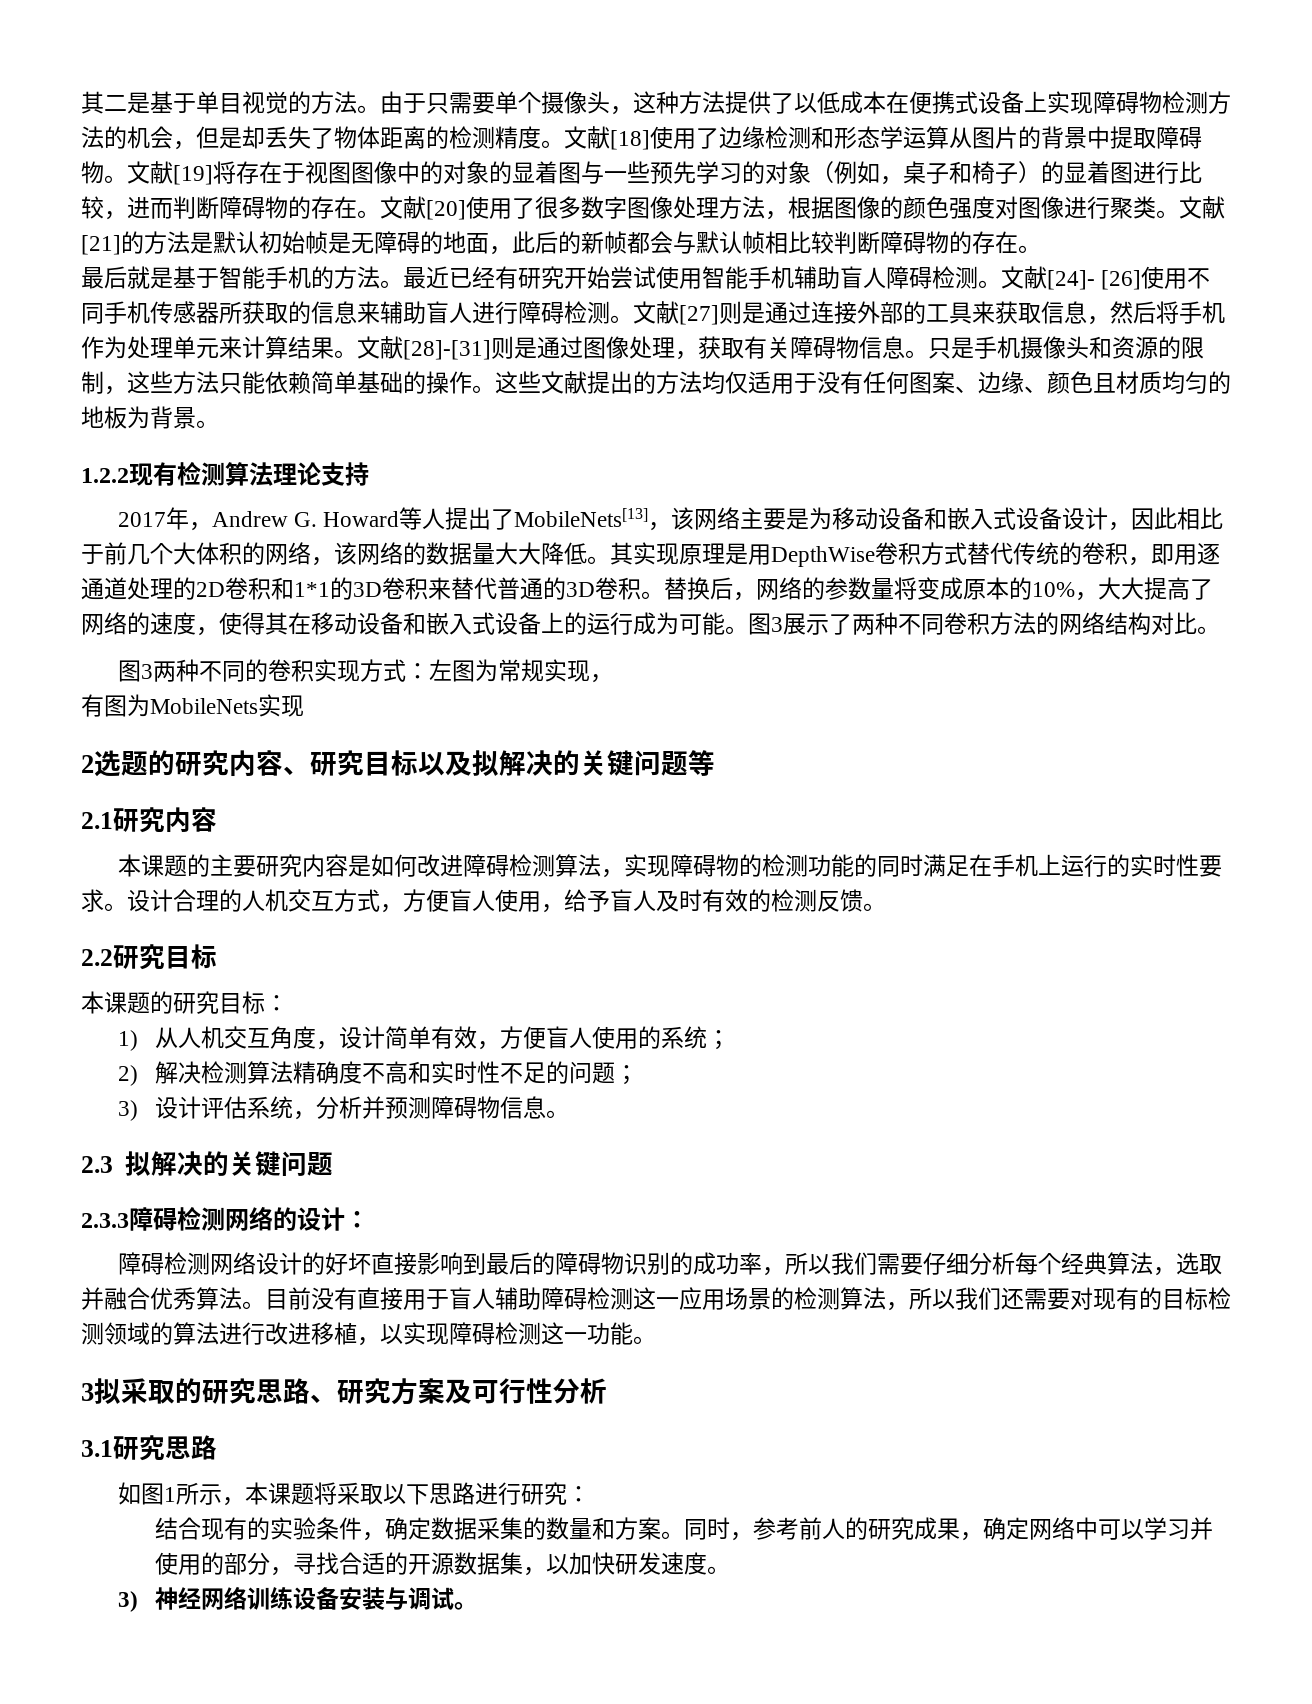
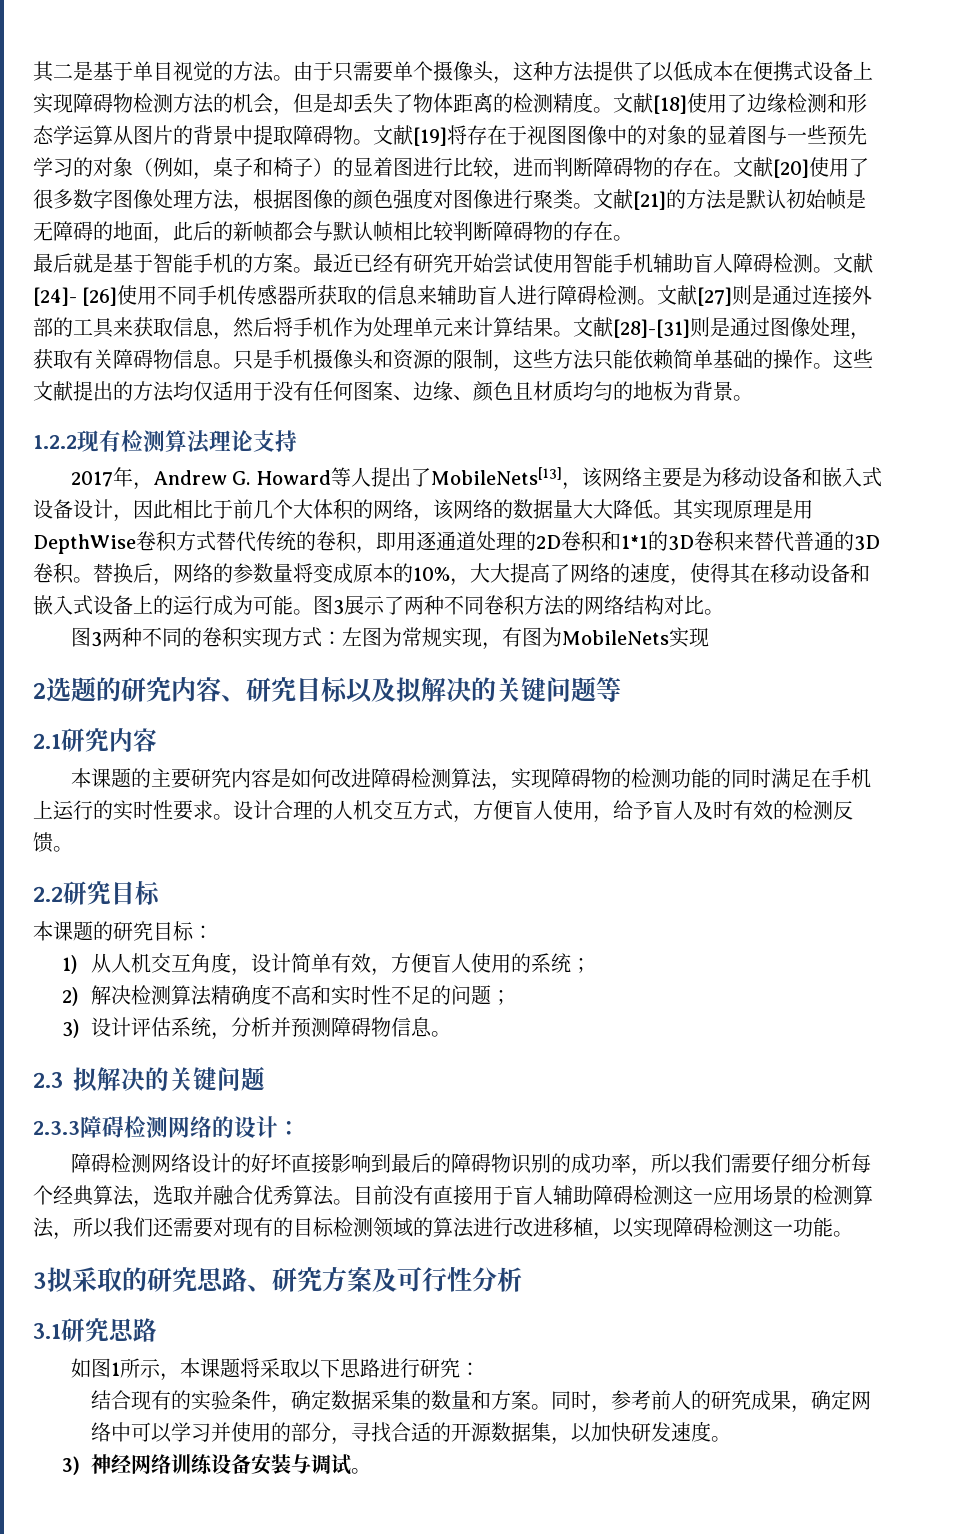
- 最后就是基于智能手机的方法。
+ 最后就是基于智能手机的方案。
- 图3两种不同的卷积实现方式：左图为常规实现，
- 有图为MobileNets实现
+ 图3两种不同的卷积实现方式：左图为常规实现，有图为MobileNets实现

